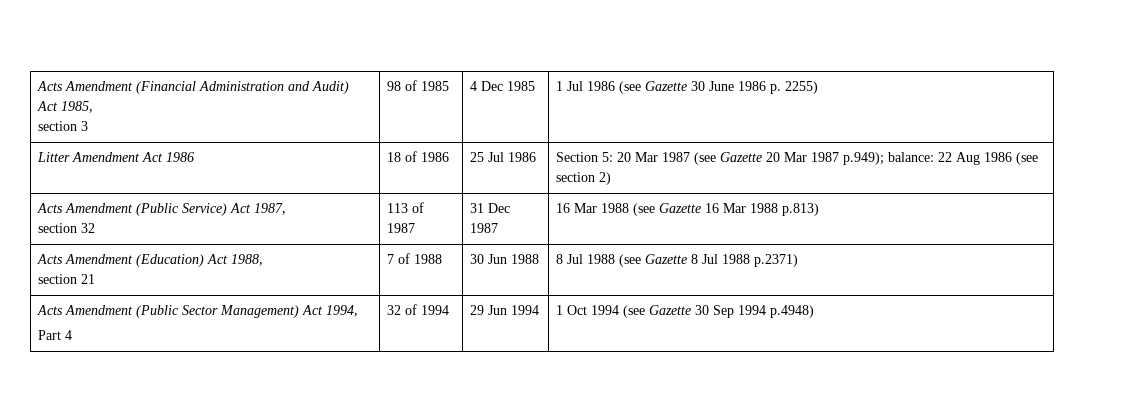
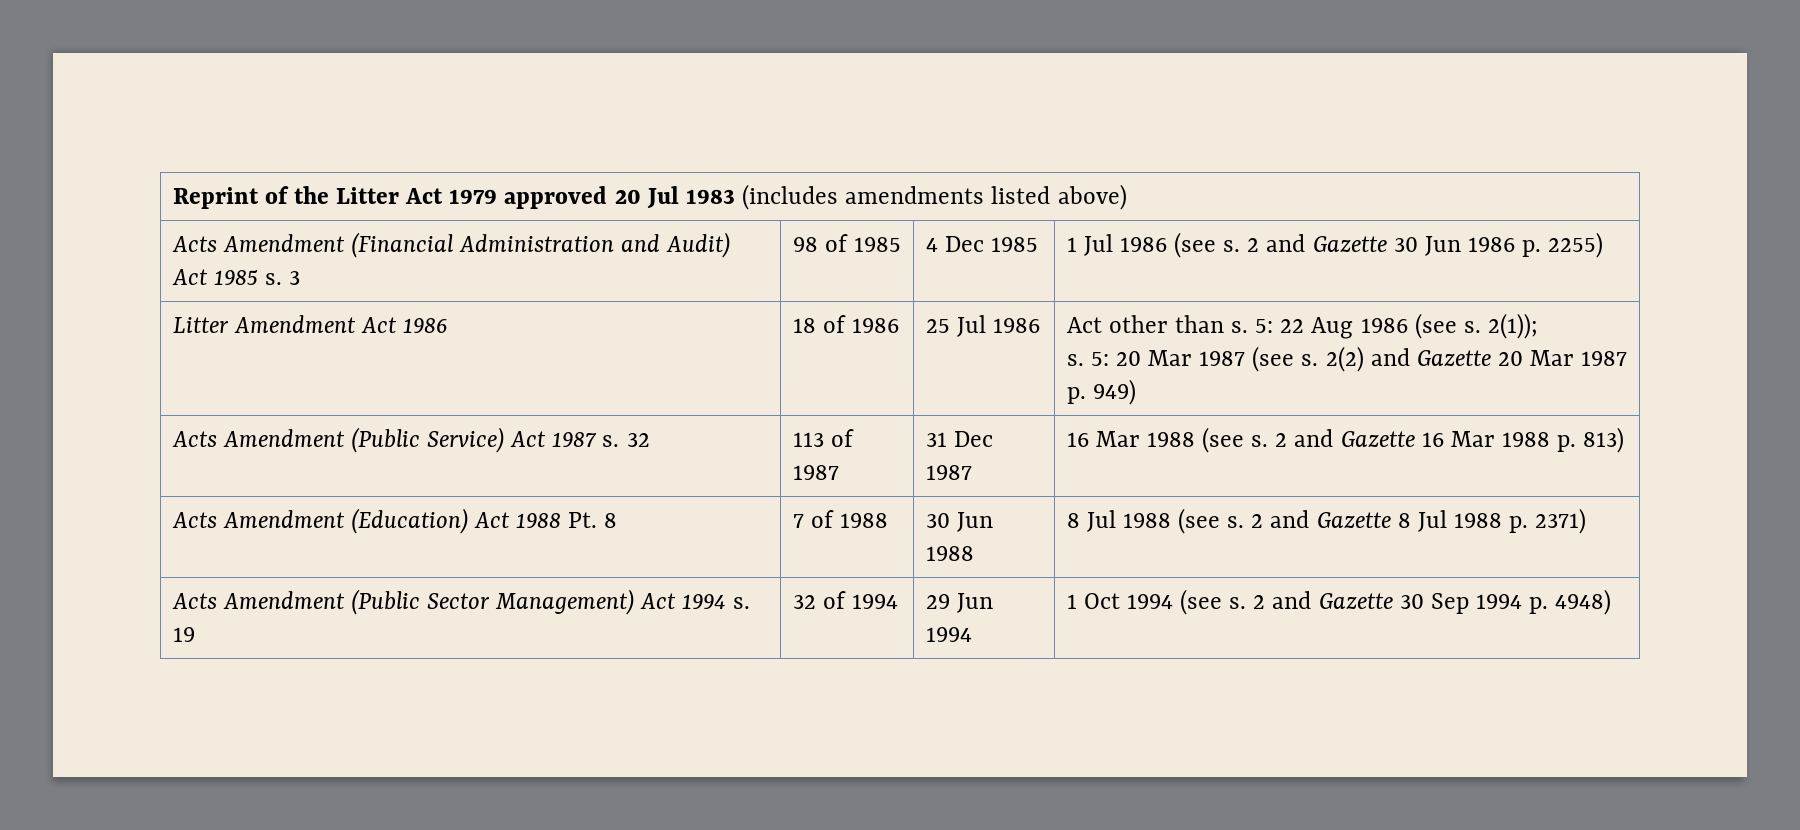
+ Reprint of the Litter Act 1979 approved 20 Jul 1983 (includes amendments listed above)
- Acts Amendment (Financial Administration and Audit) Act 1985,
- section 3 | 98 of 1985 | 4 Dec 1985 | 1 Jul 1986 (see Gazette 30 June 1986 p. 2255)
+ Acts Amendment (Financial Administration and Audit) Act 1985 s. 3 | 98 of 1985 | 4 Dec 1985 | 1 Jul 1986 (see s. 2 and Gazette 30 Jun 1986 p. 2255)
- Litter Amendment Act 1986 | 18 of 1986 | 25 Jul 1986 | Section 5: 20 Mar 1987 (see Gazette 20 Mar 1987 p.949); balance: 22 Aug 1986 (see section 2)
+ Litter Amendment Act 1986 | 18 of 1986 | 25 Jul 1986 | Act other than s. 5: 22 Aug 1986 (see s. 2(1));
+ s. 5: 20 Mar 1987 (see s. 2(2) and Gazette 20 Mar 1987 p. 949)
- Acts Amendment (Public Service) Act 1987,
- section 32 | 113 of 1987 | 31 Dec 1987 | 16 Mar 1988 (see Gazette 16 Mar 1988 p.813)
+ Acts Amendment (Public Service) Act 1987 s. 32 | 113 of 1987 | 31 Dec 1987 | 16 Mar 1988 (see s. 2 and Gazette 16 Mar 1988 p. 813)
- Acts Amendment (Education) Act 1988,
- section 21 | 7 of 1988 | 30 Jun 1988 | 8 Jul 1988 (see Gazette 8 Jul 1988 p.2371)
+ Acts Amendment (Education) Act 1988 Pt. 8 | 7 of 1988 | 30 Jun 1988 | 8 Jul 1988 (see s. 2 and Gazette 8 Jul 1988 p. 2371)
- Acts Amendment (Public Sector Management) Act 1994,
- Part 4 | 32 of 1994 | 29 Jun 1994 | 1 Oct 1994 (see Gazette 30 Sep 1994 p.4948)
+ Acts Amendment (Public Sector Management) Act 1994 s. 19 | 32 of 1994 | 29 Jun 1994 | 1 Oct 1994 (see s. 2 and Gazette 30 Sep 1994 p. 4948)

